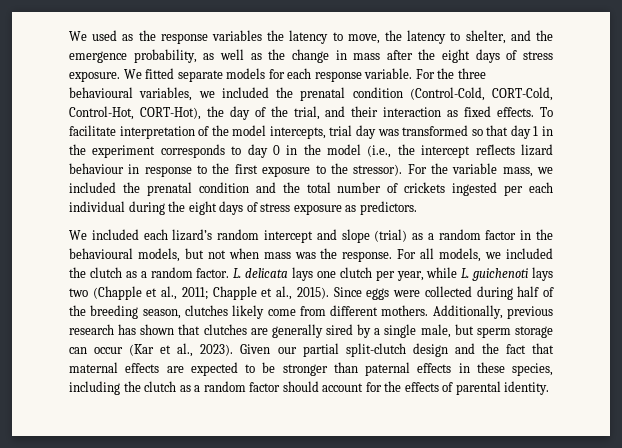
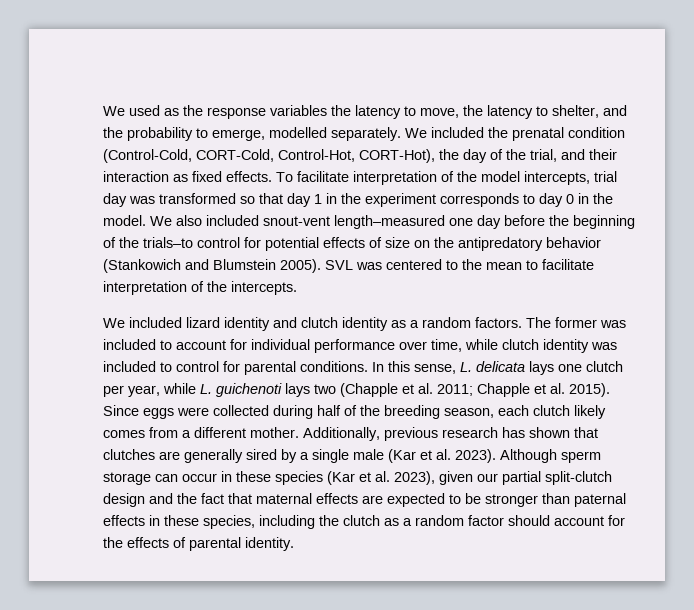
- We used as the response variables the latency to move, the latency to shelter, and the emergence probability, as well as the change in mass after the eight days of stress exposure. We fitted separate models for each response variable. For the three behavioural variables, we included the prenatal condition (Control-Cold, CORT-Cold, Control-Hot, CORT-Hot), the day of the trial, and their interaction as fixed effects.
+ We used as the response variables the latency to move, the latency to shelter, and the probability to emerge, modelled separately. We included the prenatal condition (Control-Cold, CORT-Cold, Control-Hot, CORT-Hot), the day of the trial, and their interaction as fixed effects.
- To facilitate interpretation of the model intercepts, trial day was transformed so that day 1 in the experiment corresponds to day 0 in the model (i.e., the intercept reflects lizard behaviour in response to the first exposure to the stressor). For the variable mass, we included the prenatal condition and the total number of crickets ingested per each individual during the eight days of stress exposure as predictors.
- We included each lizard’s random intercept and slope (trial) as a random factor in the behavioural models, but not when mass was the response. For all models, we included the clutch as a random factor. L. delicata lays one clutch per year, while L. guichenoti lays two (Chapple et al., 2011; Chapple et al., 2015).
+ To facilitate interpretation of the model intercepts, trial day was transformed so that day 1 in the experiment corresponds to day 0 in the model. We also included snout-vent length–measured one day before the beginning of the trials–to control for potential effects of size on the antipredatory behavior (Stankowich and Blumstein 2005). SVL was centered to the mean to facilitate interpretation of the intercepts.
+ We included lizard identity and clutch identity as a random factors. The former was included to account for individual performance over time, while clutch identity was included to control for parental conditions. In this sense, L. delicata lays one clutch per year, while L. guichenoti lays two (Chapple et al. 2011; Chapple et al. 2015).
- Since eggs were collected during half of the breeding season, clutches likely come from different mothers.
+ Since eggs were collected during half of the breeding season, each clutch likely comes from a different mother.
- Additionally, previous research has shown that clutches are generally sired by a single male, but sperm storage can occur (Kar et al., 2023). Given our partial split-clutch design and the fact that maternal effects are expected to be stronger than paternal effects in these species, including the clutch as a random factor should account for the effects of parental identity.
+ Additionally, previous research has shown that clutches are generally sired by a single male (Kar et al. 2023). Although sperm storage can occur in these species (Kar et al. 2023), given our partial split-clutch design and the fact that maternal effects are expected to be stronger than paternal effects in these species, including the clutch as a random factor should account for the effects of parental identity.

